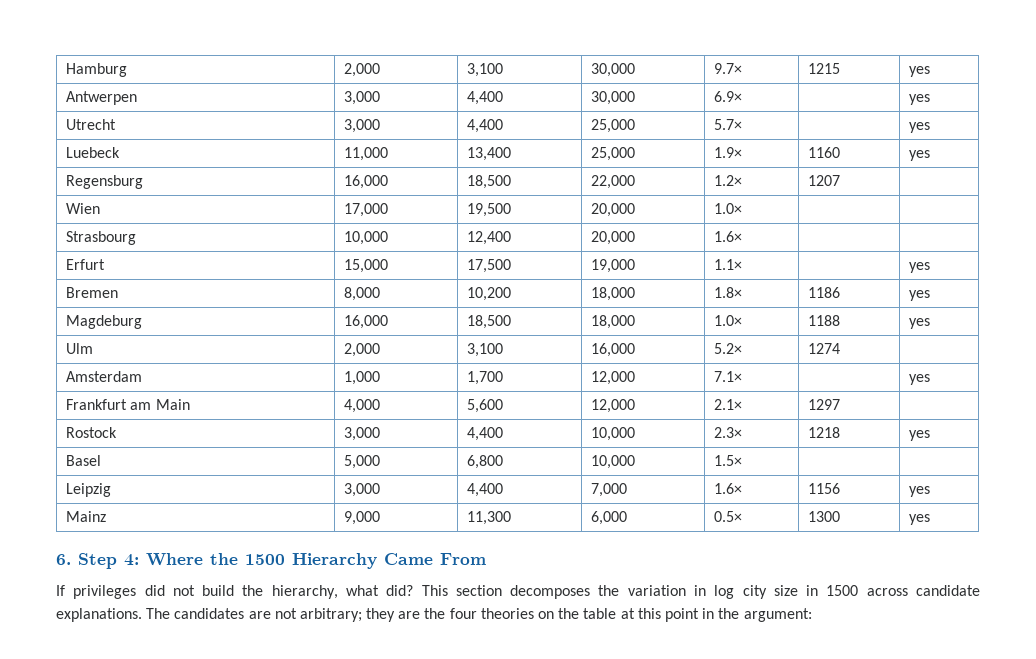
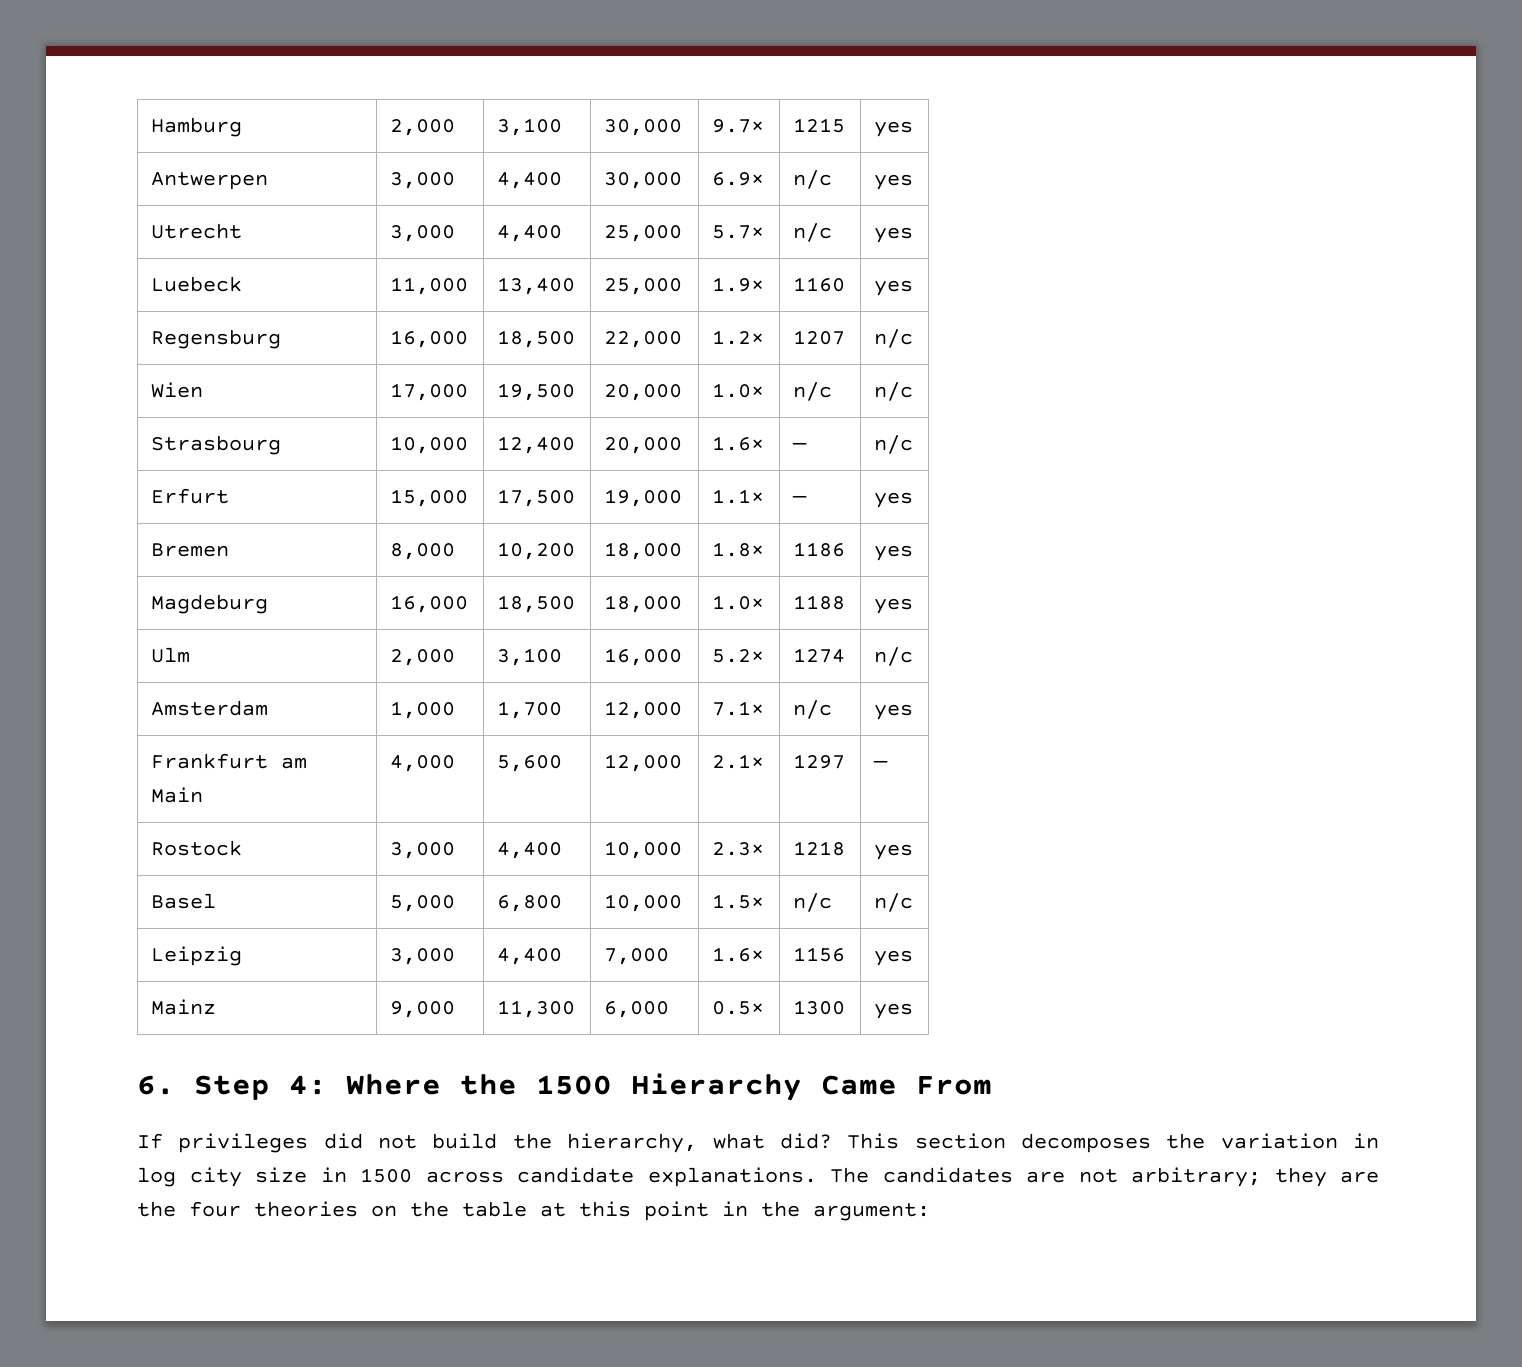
- Antwerpen | 3,000 | 4,400 | 30,000 | 6.9× | | yes
+ Antwerpen | 3,000 | 4,400 | 30,000 | 6.9× | n/c | yes
- Utrecht | 3,000 | 4,400 | 25,000 | 5.7× | | yes
+ Utrecht | 3,000 | 4,400 | 25,000 | 5.7× | n/c | yes
- Regensburg | 16,000 | 18,500 | 22,000 | 1.2× | 1207 |
+ Regensburg | 16,000 | 18,500 | 22,000 | 1.2× | 1207 | n/c
- Wien | 17,000 | 19,500 | 20,000 | 1.0× | |
+ Wien | 17,000 | 19,500 | 20,000 | 1.0× | n/c | n/c
- Strasbourg | 10,000 | 12,400 | 20,000 | 1.6× | |
+ Strasbourg | 10,000 | 12,400 | 20,000 | 1.6× | — | n/c
- Erfurt | 15,000 | 17,500 | 19,000 | 1.1× | | yes
+ Erfurt | 15,000 | 17,500 | 19,000 | 1.1× | — | yes
- Ulm | 2,000 | 3,100 | 16,000 | 5.2× | 1274 |
+ Ulm | 2,000 | 3,100 | 16,000 | 5.2× | 1274 | n/c
- Amsterdam | 1,000 | 1,700 | 12,000 | 7.1× | | yes
+ Amsterdam | 1,000 | 1,700 | 12,000 | 7.1× | n/c | yes
- Frankfurt am Main | 4,000 | 5,600 | 12,000 | 2.1× | 1297 |
+ Frankfurt am Main | 4,000 | 5,600 | 12,000 | 2.1× | 1297 | —
- Basel | 5,000 | 6,800 | 10,000 | 1.5× | |
+ Basel | 5,000 | 6,800 | 10,000 | 1.5× | n/c | n/c

